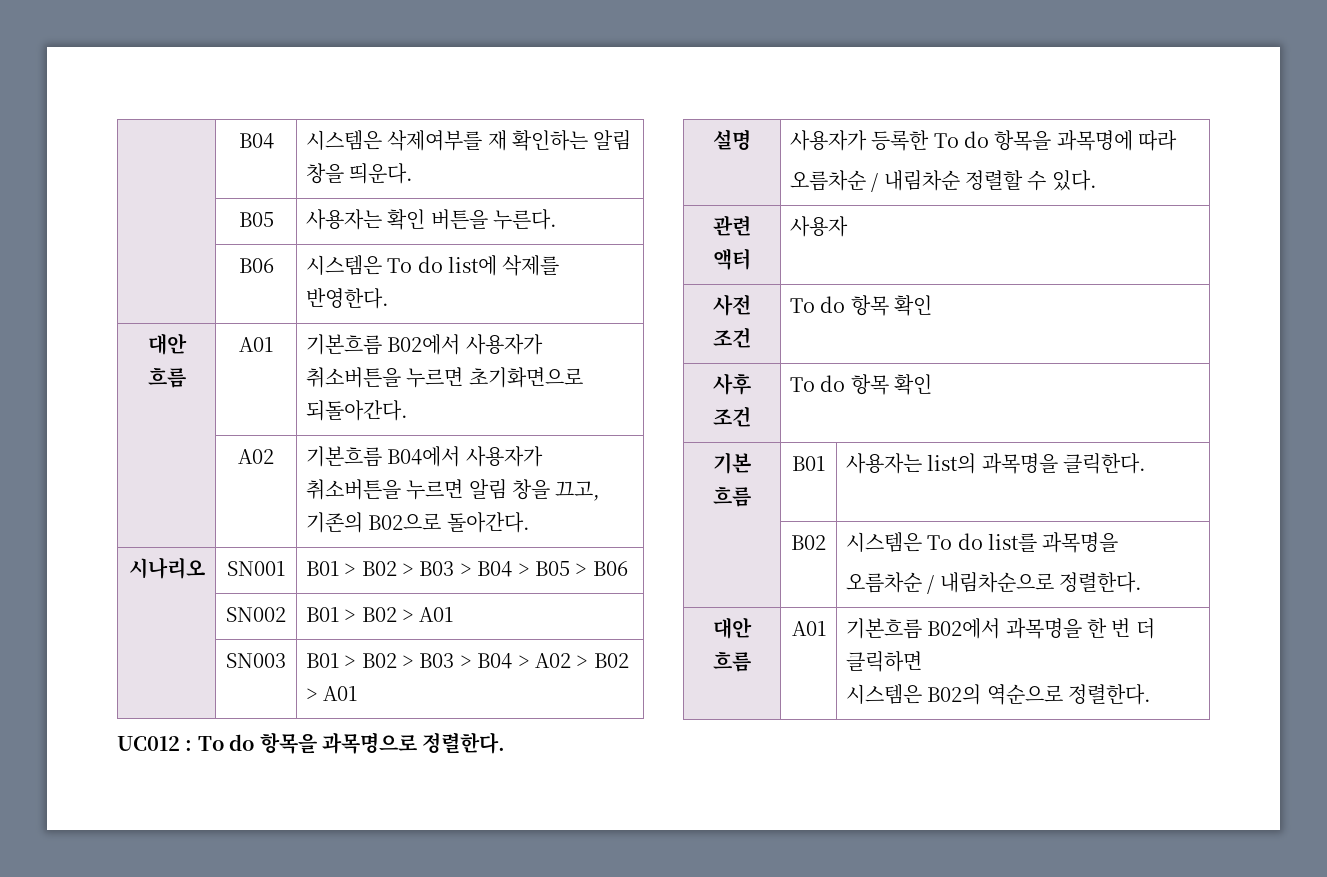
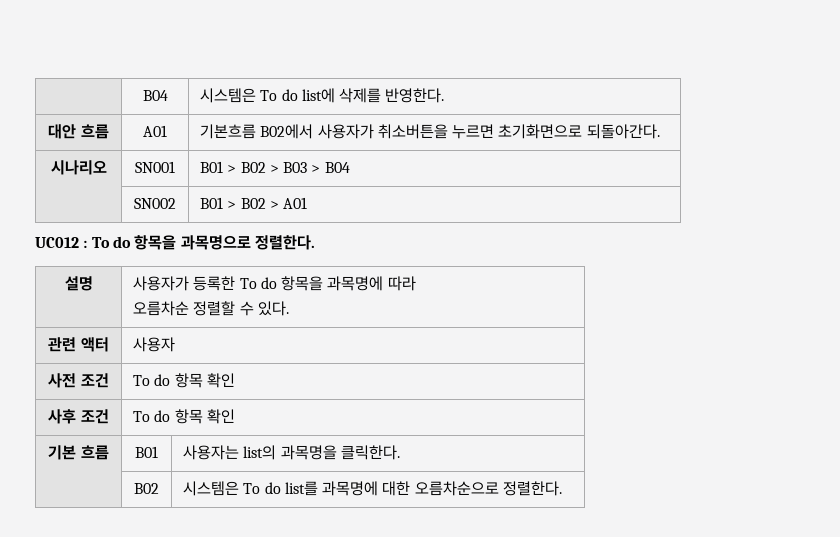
- | B04 | 시스템은 삭제여부를 재 확인하는 알림 창을 띄운다.
- | B05 | 사용자는 확인 버튼을 누른다.
- | B06 | 시스템은 To do list에 삭제를 반영한다.
+ | B04 | 시스템은 To do list에 삭제를 반영한다.
- | A02 | 기본흐름 B04에서 사용자가 취소버튼을 누르면 알림 창을 끄고, 기존의 B02으로 돌아간다.
- 시나리오 | SN001 | B01 > B02 > B03 > B04 > B05 > B06
+ 시나리오 | SN001 | B01 > B02 > B03 > B04
- | SN003 | B01 > B02 > B03 > B04 > A02 > B02 > A01
  설명 | 사용자가 등록한 To do 항목을 과목명에 따라
- 오름차순 / 내림차순 정렬할 수 있다.
+ 오름차순 정렬할 수 있다.
- | B02 | 시스템은 To do list를 과목명을
- 오름차순 / 내림차순으로 정렬한다.
- 대안 흐름 | A01 | 기본흐름 B02에서 과목명을 한 번 더 클릭하면
- 시스템은 B02의 역순으로 정렬한다.
+ | B02 | 시스템은 To do list를 과목명에 대한 오름차순으로 정렬한다.

